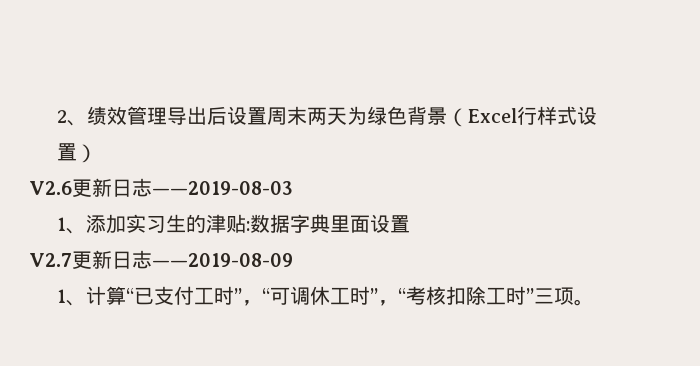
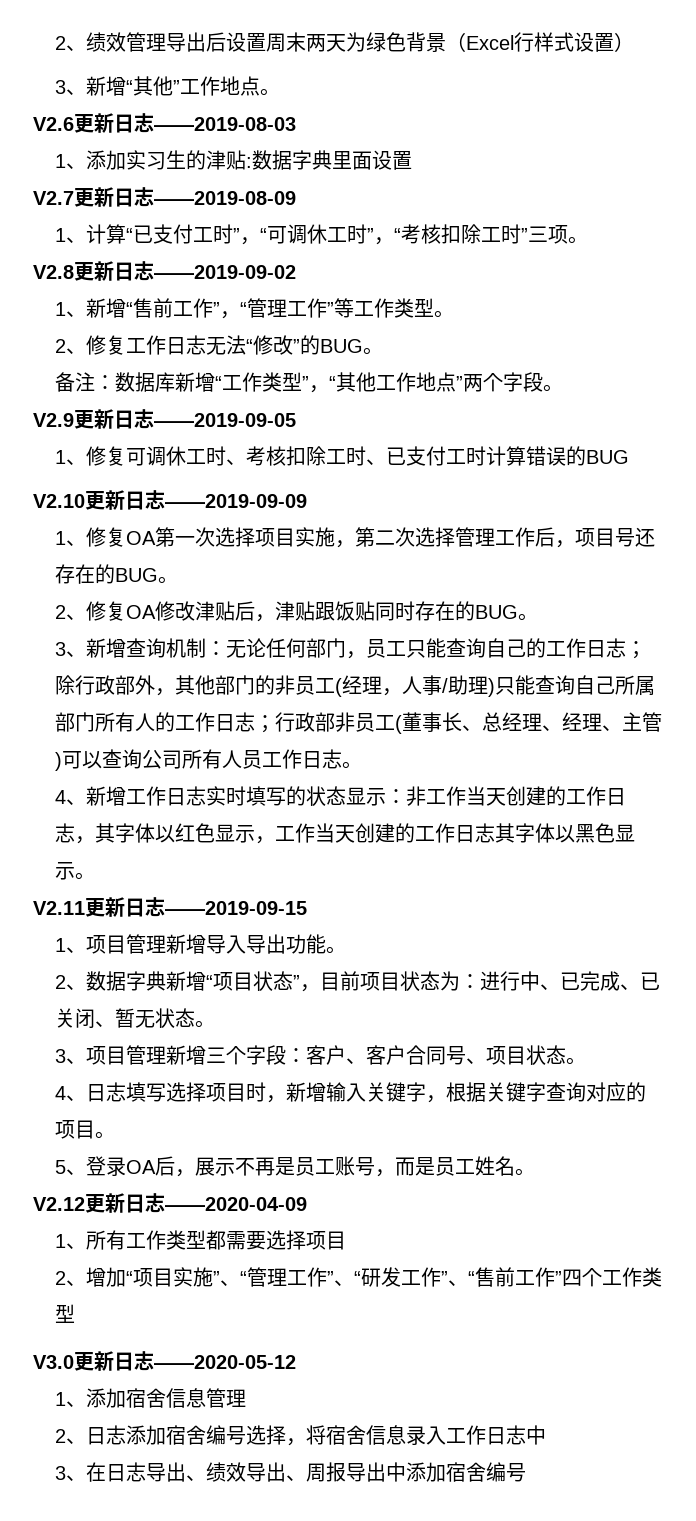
+ 3、新增“其他”工作地点。
+ V2.8更新日志——2019-09-02
+ 1、新增“售前工作”，“管理工作”等工作类型。
+ 2、修复工作日志无法“修改”的BUG。
+ 备注：数据库新增“工作类型”，“其他工作地点”两个字段。
+ V2.9更新日志——2019-09-05
+ 1、修复可调休工时、考核扣除工时、已支付工时计算错误的BUG
+ V2.10更新日志——2019-09-09
+ 1、修复OA第一次选择项目实施，第二次选择管理工作后，项目号还存在的BUG。
+ 2、修复OA修改津贴后，津贴跟饭贴同时存在的BUG。
+ 3、新增查询机制：无论任何部门，员工只能查询自己的工作日志；除行政部外，其他部门的非员工(经理，人事/助理)只能查询自己所属部门所有人的工作日志；行政部非员工(董事长、总经理、经理、主管)可以查询公司所有人员工作日志。
+ 4、新增工作日志实时填写的状态显示：非工作当天创建的工作日志，其字体以红色显示，工作当天创建的工作日志其字体以黑色显示。
+ V2.11更新日志——2019-09-15
+ 1、项目管理新增导入导出功能。
+ 2、数据字典新增“项目状态”，目前项目状态为：进行中、已完成、已关闭、暂无状态。
+ 3、项目管理新增三个字段：客户、客户合同号、项目状态。
+ 4、日志填写选择项目时，新增输入关键字，根据关键字查询对应的项目。
+ 5、登录OA后，展示不再是员工账号，而是员工姓名。
+ V2.12更新日志——2020-04-09
+ 1、所有工作类型都需要选择项目
+ 2、增加“项目实施”、“管理工作”、“研发工作”、“售前工作”四个工作类型
+ V3.0更新日志——2020-05-12
+ 1、添加宿舍信息管理
+ 2、日志添加宿舍编号选择，将宿舍信息录入工作日志中
+ 3、在日志导出、绩效导出、周报导出中添加宿舍编号

